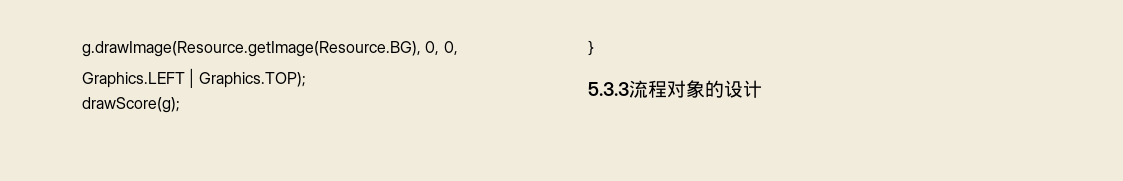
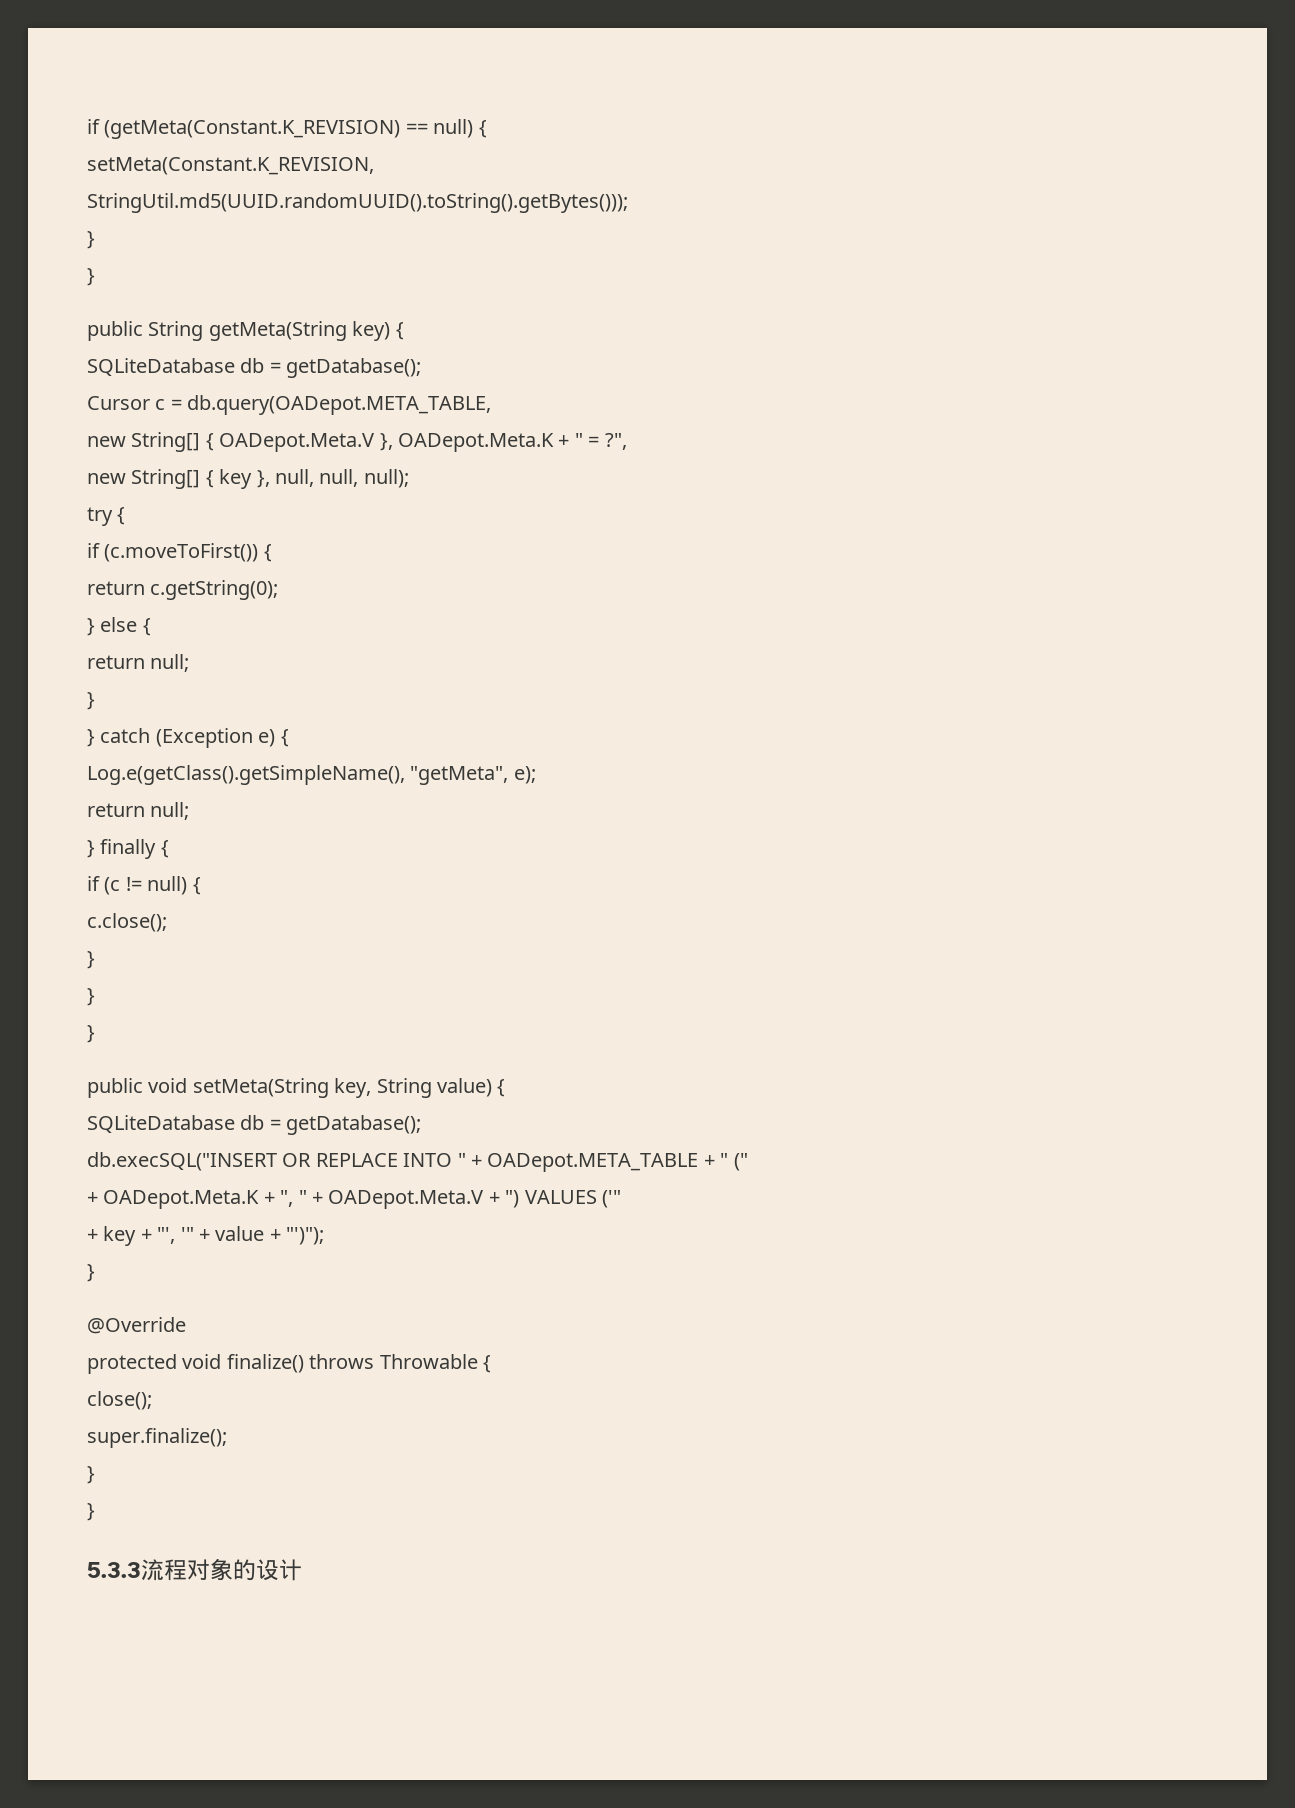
- g.drawImage(Resource.getImage(Resource.BG), 0, 0,
- Graphics.LEFT | Graphics.TOP);
- drawScore(g);
+ if (getMeta(Constant.K_REVISION) == null) {
+ setMeta(Constant.K_REVISION,
+ StringUtil.md5(UUID.randomUUID().toString().getBytes()));
+ }
+ }
+ public String getMeta(String key) {
+ SQLiteDatabase db = getDatabase();
+ Cursor c = db.query(OADepot.META_TABLE,
+ new String[] { OADepot.Meta.V }, OADepot.Meta.K + " = ?",
+ new String[] { key }, null, null, null);
+ try {
+ if (c.moveToFirst()) {
+ return c.getString(0);
+ } else {
+ return null;
+ }
+ } catch (Exception e) {
+ Log.e(getClass().getSimpleName(), "getMeta", e);
+ return null;
+ } finally {
+ if (c != null) {
+ c.close();
+ }
+ }
+ }
+ public void setMeta(String key, String value) {
+ SQLiteDatabase db = getDatabase();
+ db.execSQL("INSERT OR REPLACE INTO " + OADepot.META_TABLE + " ("
+ + OADepot.Meta.K + ", " + OADepot.Meta.V + ") VALUES ('"
+ + key + "', '" + value + "')");
+ }
+ @Override
+ protected void finalize() throws Throwable {
+ close();
+ super.finalize();
+ }

